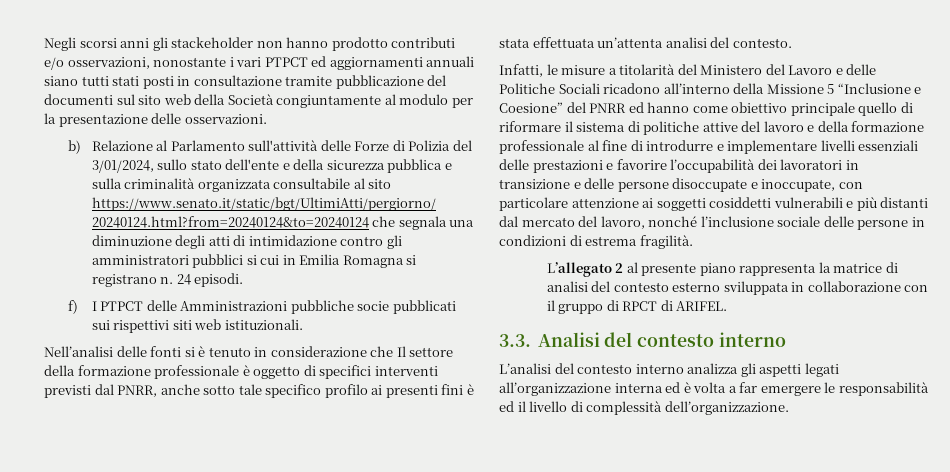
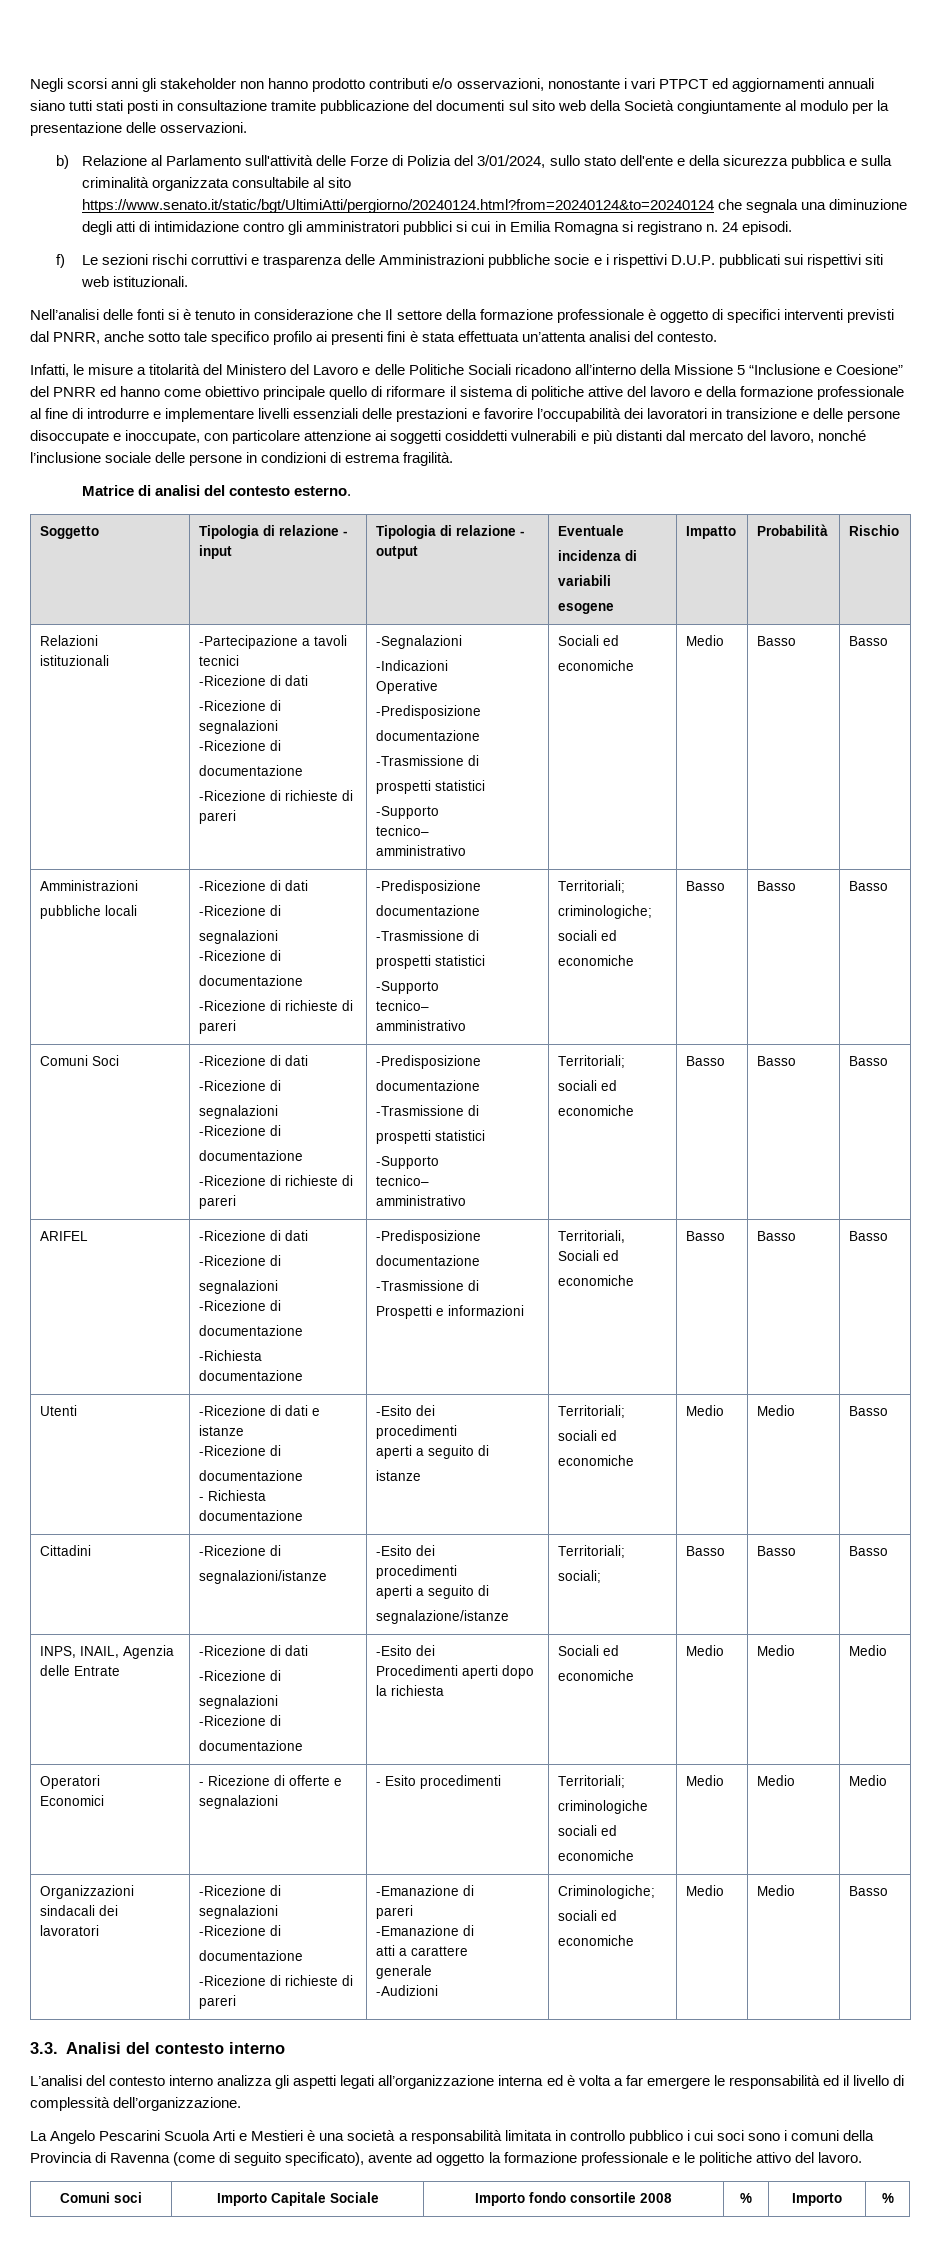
- Negli scorsi anni gli stackeholder non hanno prodotto contributi e/o osservazioni, nonostante i vari PTPCT ed aggiornamenti annuali siano tutti stati posti in consultazione tramite pubblicazione del documenti sul sito web della Società congiuntamente al modulo per la presentazione delle osservazioni.
+ Negli scorsi anni gli stakeholder non hanno prodotto contributi e/o osservazioni, nonostante i vari PTPCT ed aggiornamenti annuali siano tutti stati posti in consultazione tramite pubblicazione del documenti sul sito web della Società congiuntamente al modulo per la presentazione delle osservazioni.
- f) I PTPCT delle Amministrazioni pubbliche socie pubblicati sui rispettivi siti web istituzionali.
+ f) Le sezioni rischi corruttivi e trasparenza delle Amministrazioni pubbliche socie e i rispettivi D.U.P. pubblicati sui rispettivi siti web istituzionali.
- L’allegato 2 al presente piano rappresenta la matrice di analisi del contesto esterno sviluppata in collaborazione con il gruppo di RPCT di ARIFEL.
+ Matrice di analisi del contesto esterno.
+ Soggetto | Tipologia di relazione - input | Tipologia di relazione - output | Eventuale
+ incidenza di
+ variabili
+ esogene | Impatto | Probabilità | Rischio
+ Relazioni
+ istituzionali | -Partecipazione a tavoli tecnici
+ -Ricezione di dati
+ -Ricezione di segnalazioni
+ -Ricezione di
+ documentazione
+ -Ricezione di richieste di pareri | -Segnalazioni
+ -Indicazioni
+ Operative
+ -Predisposizione
+ documentazione
+ -Trasmissione di
+ prospetti statistici
+ -Supporto
+ tecnico–
+ amministrativo | Sociali ed
+ economiche | Medio | Basso | Basso
+ Amministrazioni
+ pubbliche locali | -Ricezione di dati
+ -Ricezione di
+ segnalazioni
+ -Ricezione di
+ documentazione
+ -Ricezione di richieste di pareri | -Predisposizione
+ documentazione
+ -Trasmissione di
+ prospetti statistici
+ -Supporto
+ tecnico–
+ amministrativo | Territoriali;
+ criminologiche;
+ sociali ed
+ economiche | Basso | Basso | Basso
+ Comuni Soci | -Ricezione di dati
+ -Ricezione di
+ segnalazioni
+ -Ricezione di
+ documentazione
+ -Ricezione di richieste di pareri | -Predisposizione
+ documentazione
+ -Trasmissione di
+ prospetti statistici
+ -Supporto
+ tecnico–
+ amministrativo | Territoriali;
+ sociali ed
+ economiche | Basso | Basso | Basso
+ ARIFEL | -Ricezione di dati
+ -Ricezione di
+ segnalazioni
+ -Ricezione di
+ documentazione
+ -Richiesta documentazione | -Predisposizione
+ documentazione
+ -Trasmissione di
+ Prospetti e informazioni | Territoriali, Sociali ed
+ economiche | Basso | Basso | Basso
+ Utenti | -Ricezione di dati e istanze
+ -Ricezione di
+ documentazione
+ - Richiesta documentazione | -Esito dei
+ procedimenti
+ aperti a seguito di
+ istanze | Territoriali;
+ sociali ed
+ economiche | Medio | Medio | Basso
+ Cittadini | -Ricezione di
+ segnalazioni/istanze | -Esito dei
+ procedimenti
+ aperti a seguito di
+ segnalazione/istanze | Territoriali;
+ sociali; | Basso | Basso | Basso
+ INPS, INAIL, Agenzia delle Entrate | -Ricezione di dati
+ -Ricezione di
+ segnalazioni
+ -Ricezione di
+ documentazione | -Esito dei
+ Procedimenti aperti dopo la richiesta | Sociali ed
+ economiche | Medio | Medio | Medio
+ Operatori
+ Economici | - Ricezione di offerte e segnalazioni | - Esito procedimenti | Territoriali;
+ criminologiche
+ sociali ed
+ economiche | Medio | Medio | Medio
+ Organizzazioni sindacali dei lavoratori | -Ricezione di segnalazioni
+ -Ricezione di
+ documentazione
+ -Ricezione di richieste di pareri | -Emanazione di
+ pareri
+ -Emanazione di
+ atti a carattere
+ generale
+ -Audizioni | Criminologiche;
+ sociali ed
+ economiche | Medio | Medio | Basso
+ La Angelo Pescarini Scuola Arti e Mestieri è una società a responsabilità limitata in controllo pubblico i cui soci sono i comuni della Provincia di Ravenna (come di seguito specificato), avente ad oggetto la formazione professionale e le politiche attivo del lavoro.
+ Comuni soci | Importo Capitale Sociale | Importo fondo consortile 2008 | % | Importo | %

